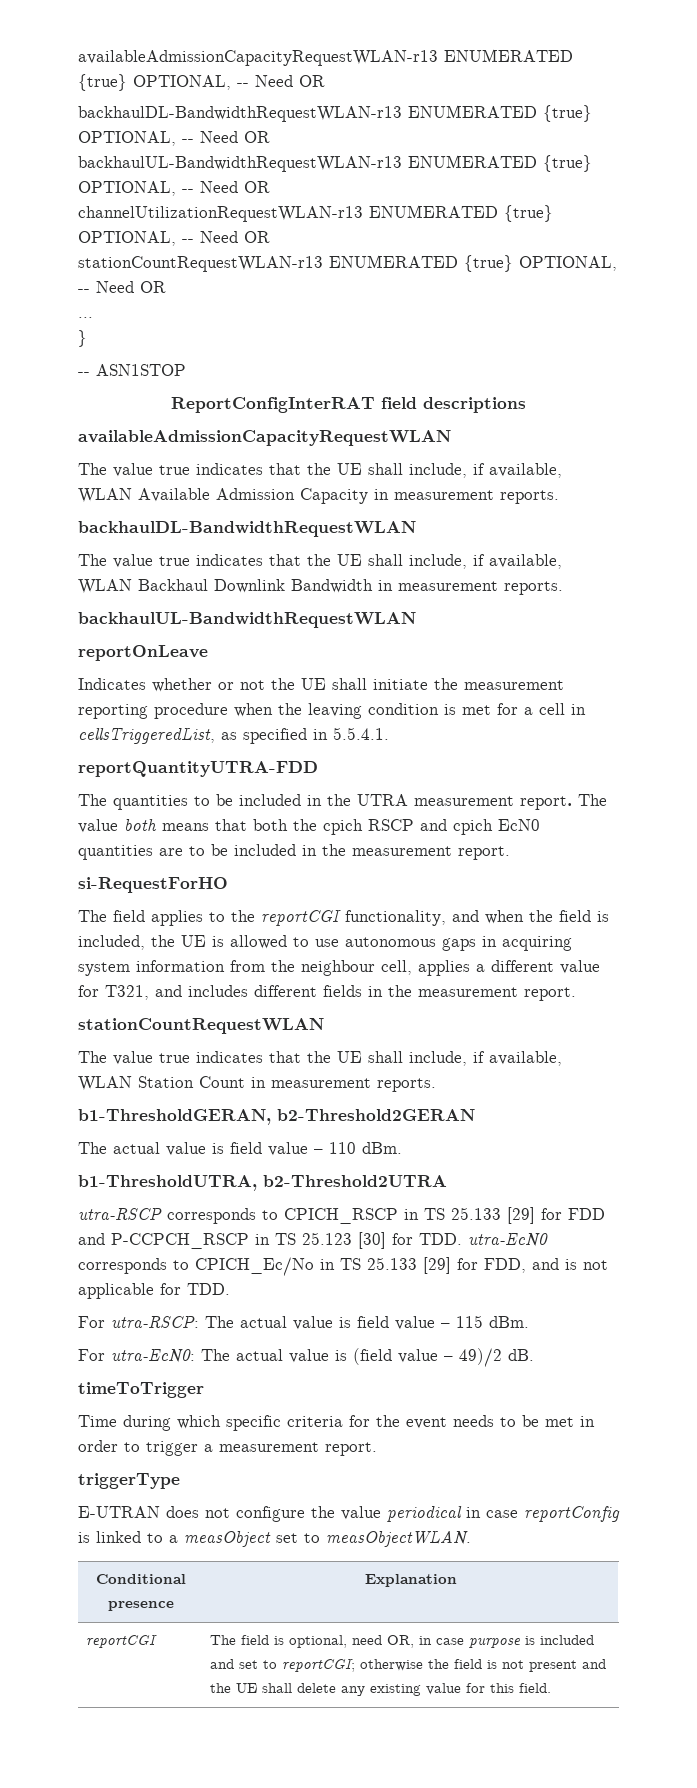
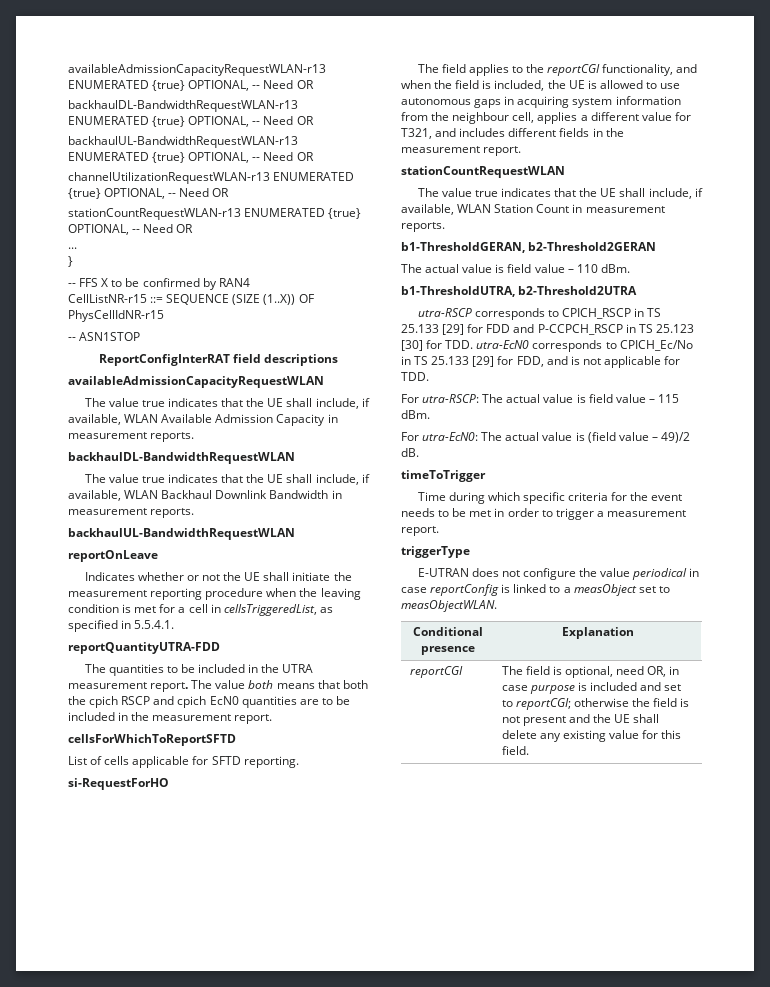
+ -- FFS X to be confirmed by RAN4
+ CellListNR-r15 ::= SEQUENCE (SIZE (1..X)) OF PhysCellIdNR-r15
+ cellsForWhichToReportSFTD
+ List of cells applicable for SFTD reporting.

